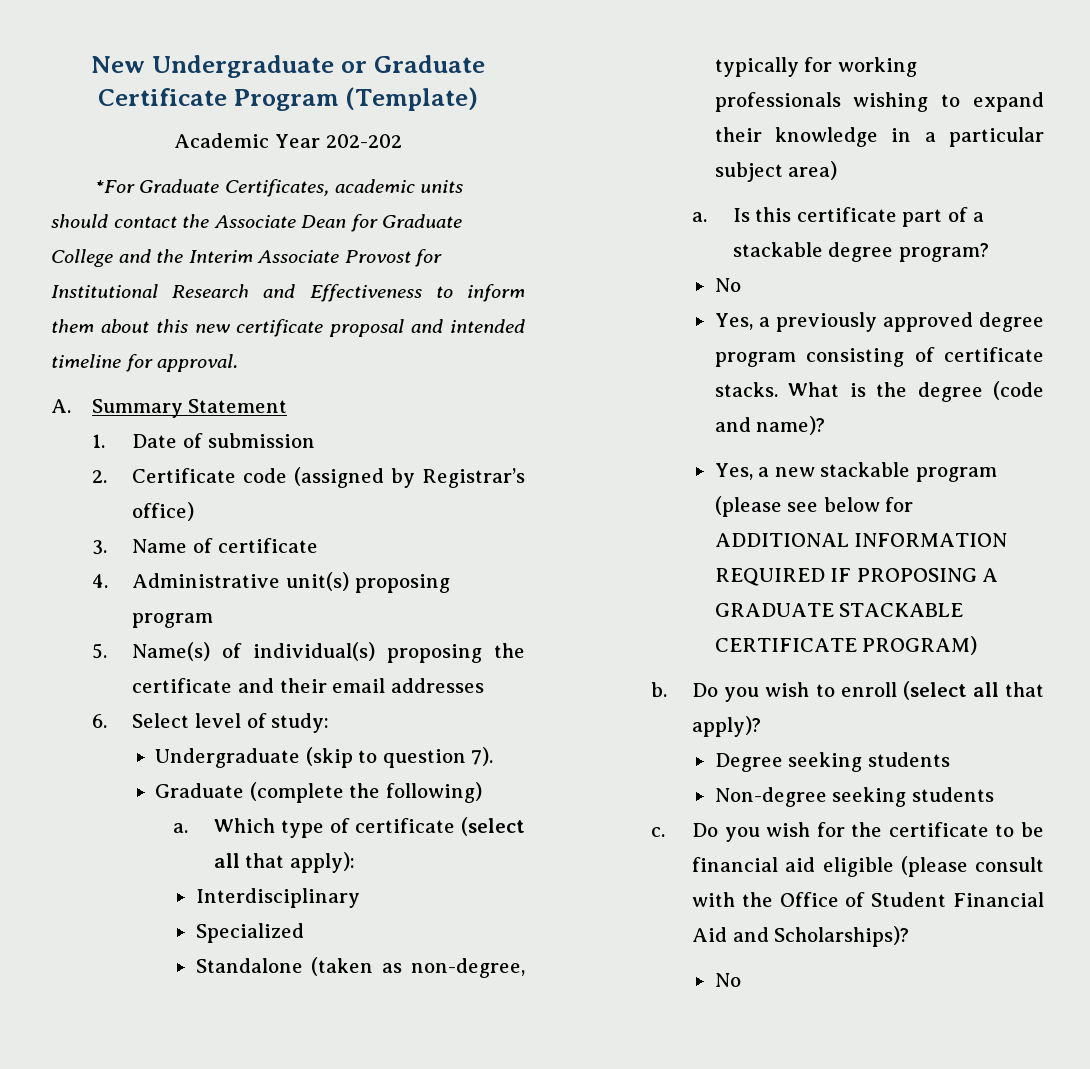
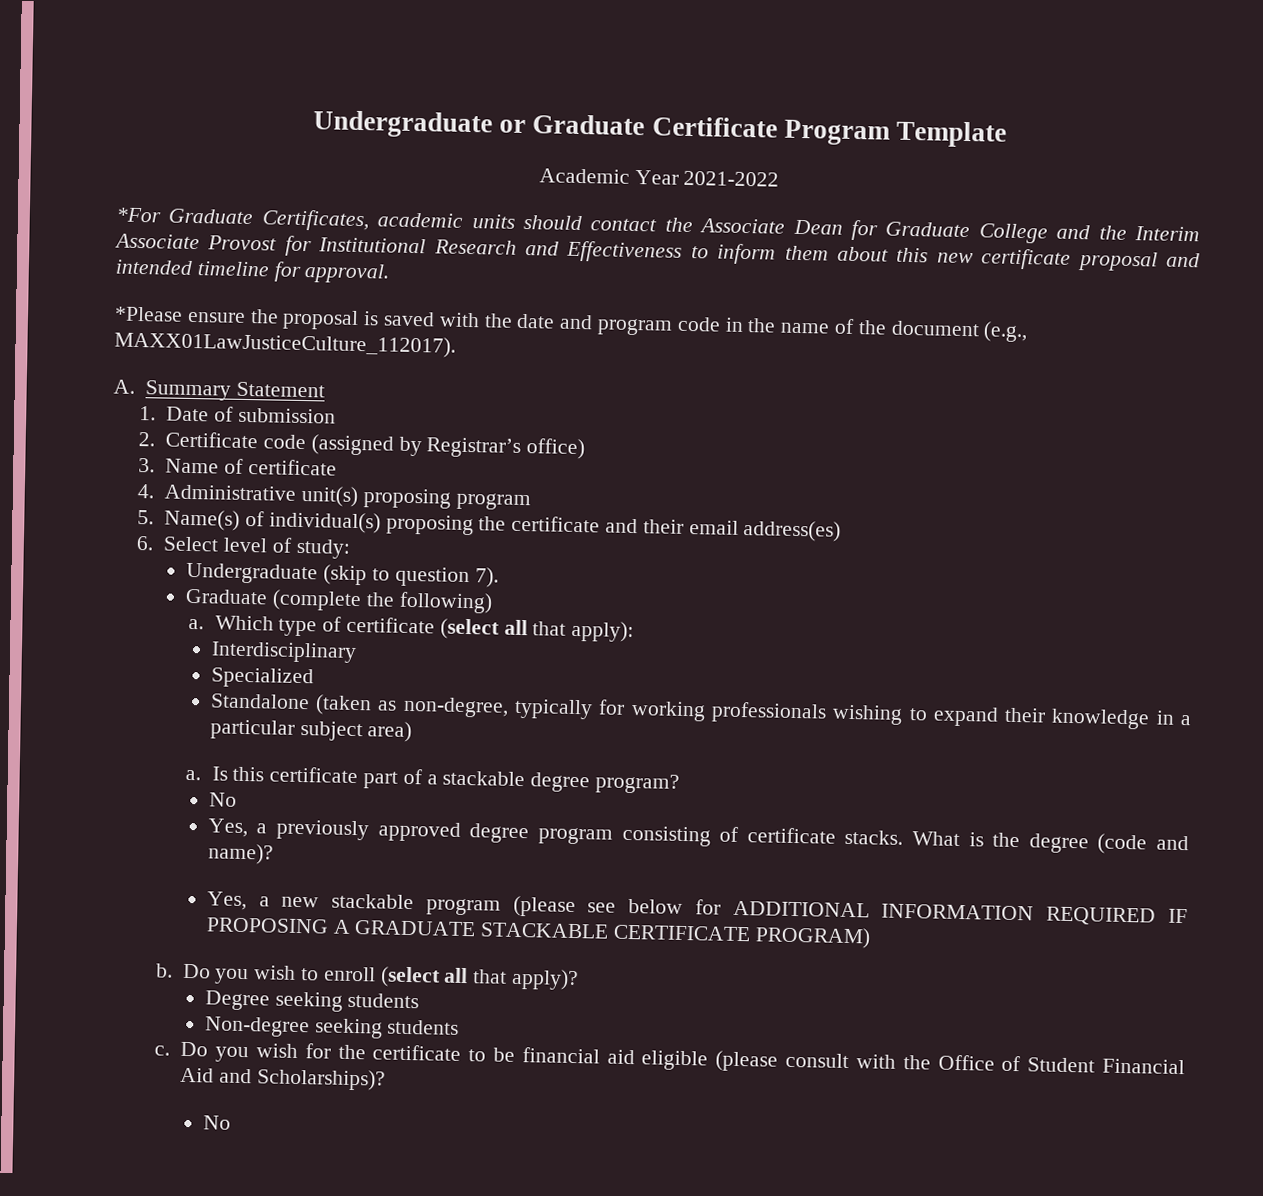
- New Undergraduate or Graduate Certificate Program (Template)
+ Undergraduate or Graduate Certificate Program Template
- Academic Year 202-202
+ Academic Year 2021-2022
+ *Please ensure the proposal is saved with the date and program code in the name of the document (e.g., MAXX01LawJusticeCulture_112017).
- 5. Name(s) of individual(s) proposing the certificate and their email addresses
+ 5. Name(s) of individual(s) proposing the certificate and their email address(es)

